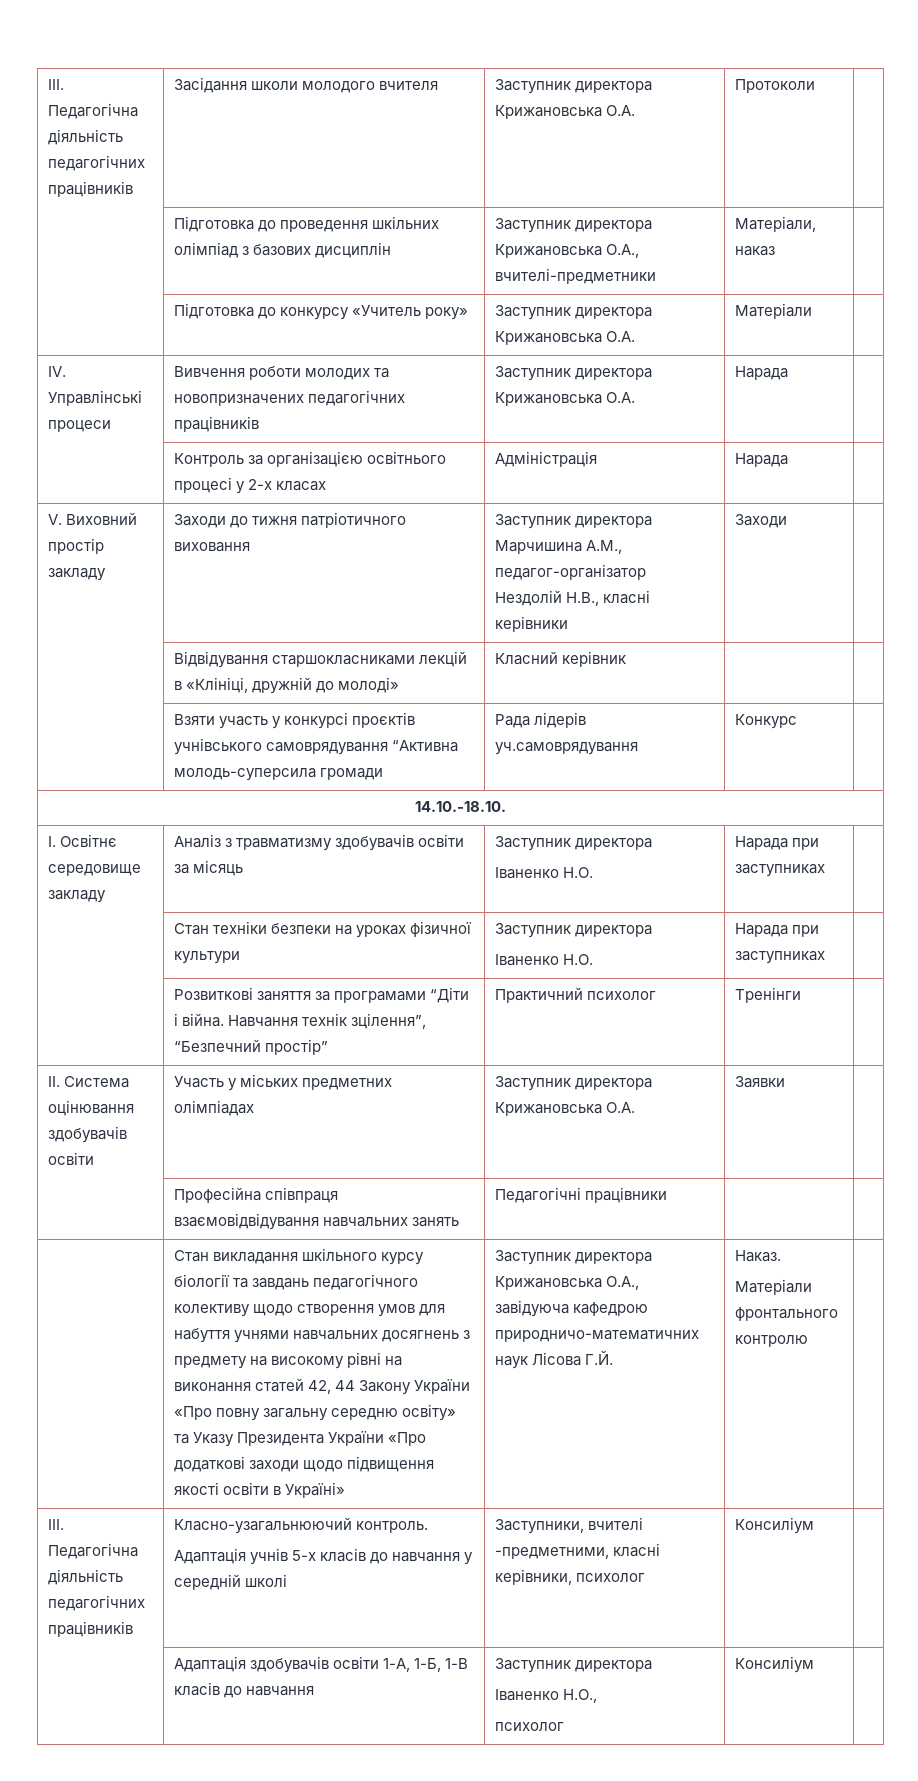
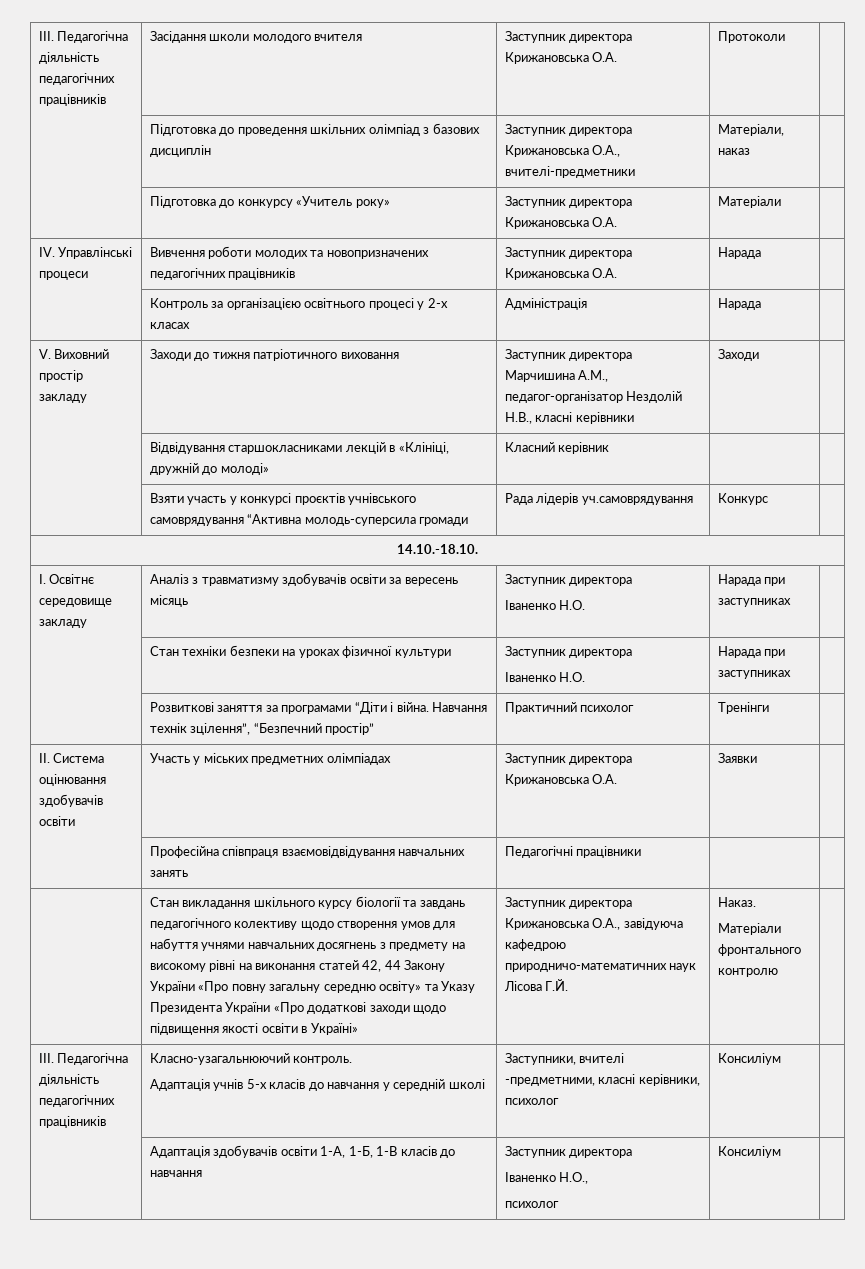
- І. Освітнє середовище закладу | Аналіз з травматизму здобувачів освіти за місяць | Заступник директора
+ І. Освітнє середовище закладу | Аналіз з травматизму здобувачів освіти за вересень місяць | Заступник директора

